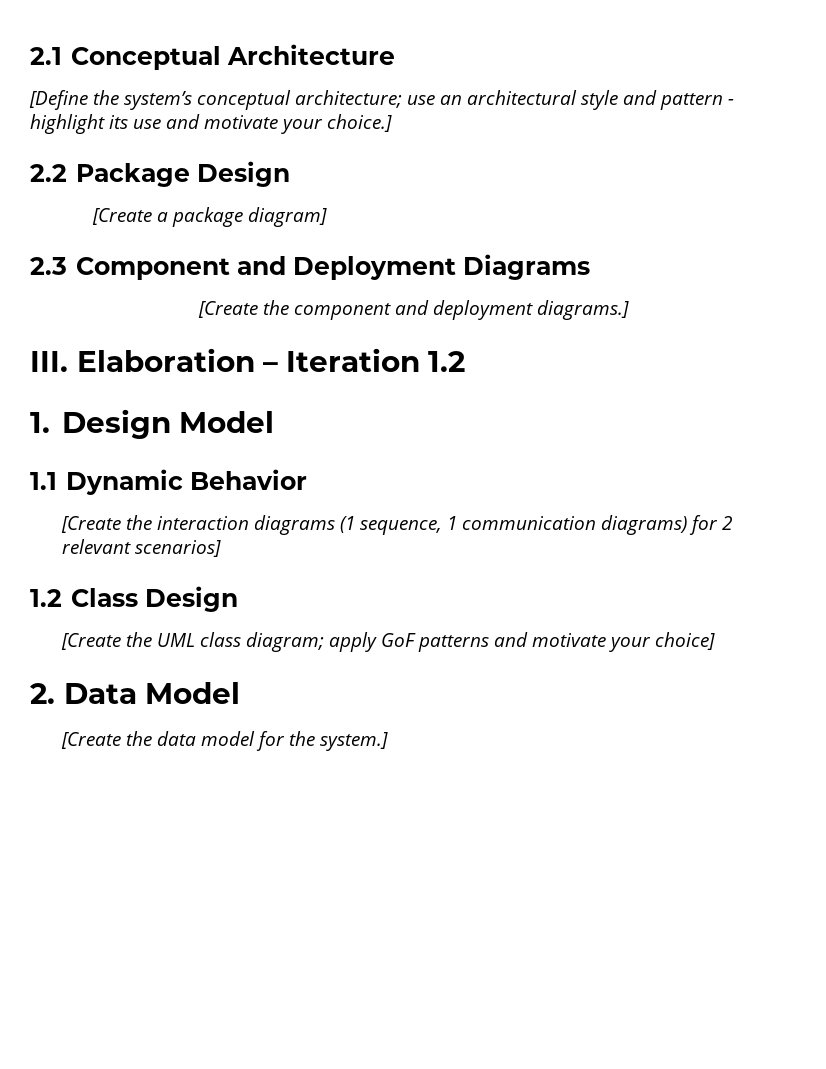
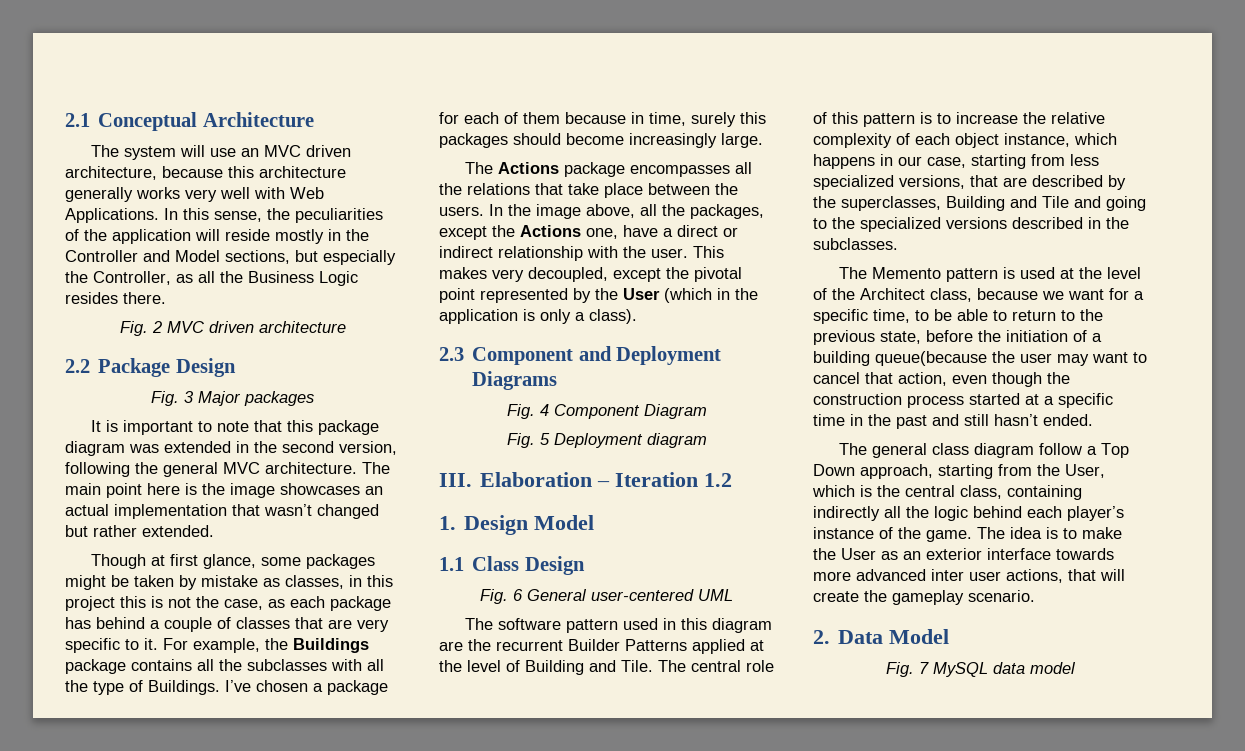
- [Define the system’s conceptual architecture; use an architectural style and pattern - highlight its use and motivate your choice.]
+ The system will use an MVC driven architecture, because this architecture generally works very well with Web Applications. In this sense, the peculiarities of the application will reside mostly in the Controller and Model sections, but especially the Controller, as all the Business Logic resides there.
+ Fig. 2 MVC driven architecture
  2.2 Package Design
- [Create a package diagram]
+ Fig. 3 Major packages
+ It is important to note that this package diagram was extended in the second version, following the general MVC architecture. The main point here is the image showcases an actual implementation that wasn’t changed but rather extended.
+ Though at first glance, some packages might be taken by mistake as classes, in this project this is not the case, as each package has behind a couple of classes that are very specific to it. For example, the Buildings package contains all the subclasses with all the type of Buildings. I’ve chosen a package for each of them because in time, surely this packages should become increasingly large.
+ The Actions package encompasses all the relations that take place between the users. In the image above, all the packages, except the Actions one, have a direct or indirect relationship with the user. This makes very decoupled, except the pivotal point represented by the User (which in the application is only a class).
- [Create the component and deployment diagrams.]
+ Fig. 4 Component Diagram
+ Fig. 5 Deployment diagram
- 1.1 Dynamic Behavior
- [Create the interaction diagrams (1 sequence, 1 communication diagrams) for 2 relevant scenarios]
- 1.2 Class Design
- [Create the UML class diagram; apply GoF patterns and motivate your choice]
+ 1.1 Class Design
+ Fig. 6 General user-centered UML
+ The software pattern used in this diagram are the recurrent Builder Patterns applied at the level of Building and Tile. The central role of this pattern is to increase the relative complexity of each object instance, which happens in our case, starting from less specialized versions, that are described by the superclasses, Building and Tile and going to the specialized versions described in the subclasses.
+ The Memento pattern is used at the level of the Architect class, because we want for a specific time, to be able to return to the previous state, before the initiation of a building queue(because the user may want to cancel that action, even though the construction process started at a specific time in the past and still hasn’t ended.
+ The general class diagram follow a Top Down approach, starting from the User, which is the central class, containing indirectly all the logic behind each player’s instance of the game. The idea is to make the User as an exterior interface towards more advanced inter user actions, that will create the gameplay scenario.
  2. Data Model
- [Create the data model for the system.]
+ Fig. 7 MySQL data model

